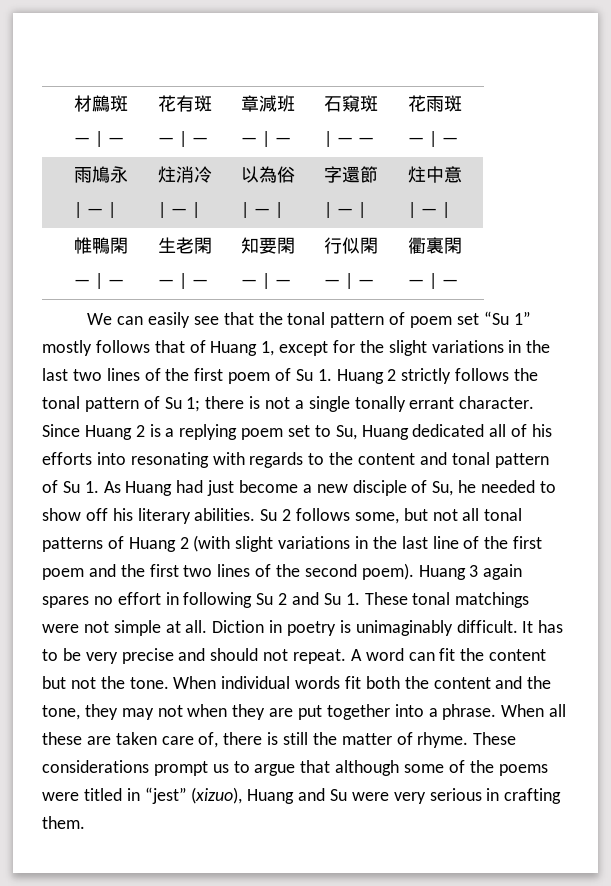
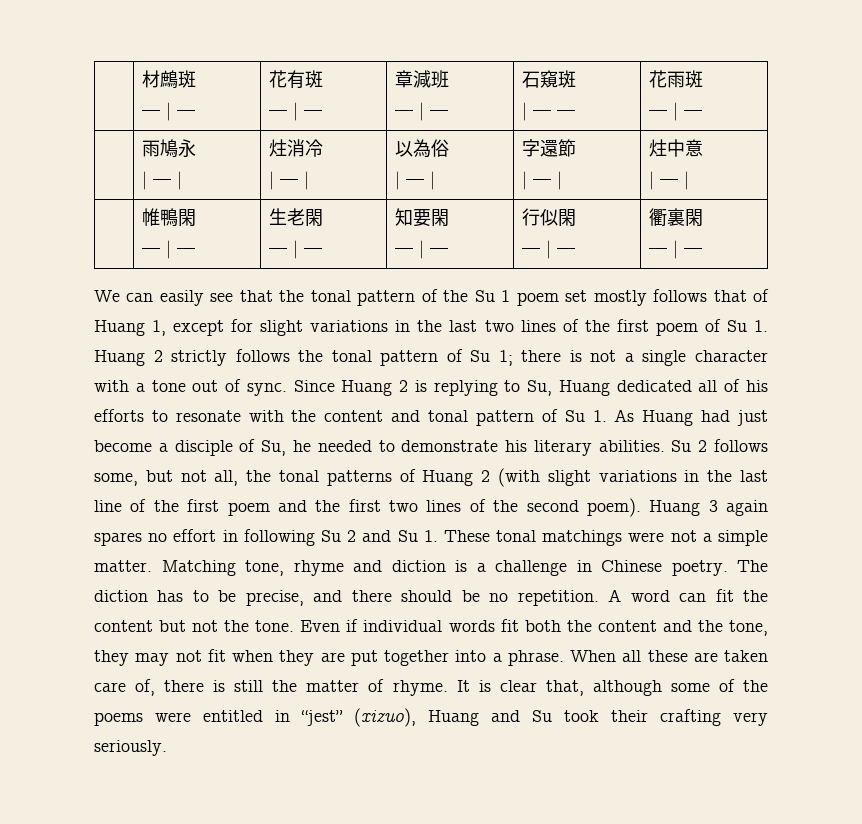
- We can easily see that the tonal pattern of poem set “Su 1” mostly follows that of Huang 1, except for the slight variations in the last two lines of the first poem of Su 1. Huang 2 strictly follows the tonal pattern of Su 1;
+ We can easily see that the tonal pattern of the Su 1 poem set mostly follows that of Huang 1, except for slight variations in the last two lines of the first poem of Su 1. Huang 2 strictly follows the tonal pattern of Su 1;
- there is not a single tonally errant character. Since Huang 2 is a replying poem set to Su, Huang dedicated all of his efforts into resonating with regards to the content and tonal pattern of Su 1. As Huang had just become a new disciple of Su, he needed to show off his literary abilities.
+ there is not a single character with a tone out of sync. Since Huang 2 is replying to Su, Huang dedicated all of his efforts to resonate with the content and tonal pattern of Su 1. As Huang had just become a disciple of Su, he needed to demonstrate his literary abilities.
- Su 2 follows some, but not all tonal patterns of Huang 2 (with slight variations in the last line of the first poem and the first two lines of the second poem).
+ Su 2 follows some, but not all, the tonal patterns of Huang 2 (with slight variations in the last line of the first poem and the first two lines of the second poem).
- Huang 3 again spares no effort in following Su 2 and Su 1. These tonal matchings were not simple at all. Diction in poetry is unimaginably difficult. It has to be very precise and should not repeat.
+ Huang 3 again spares no effort in following Su 2 and Su 1. These tonal matchings were not a simple matter. Matching tone, rhyme and diction is a challenge in Chinese poetry. The diction has to be precise, and there should be no repetition.
- When individual words fit both the content and the tone, they may not when they are put together into a phrase.
+ Even if individual words fit both the content and the tone, they may not fit when they are put together into a phrase.
- These considerations prompt us to argue that although some of the poems were titled in “jest” (xizuo), Huang and Su were very serious in crafting them.
+ It is clear that, although some of the poems were entitled in “jest” (xizuo), Huang and Su took their crafting very seriously.

